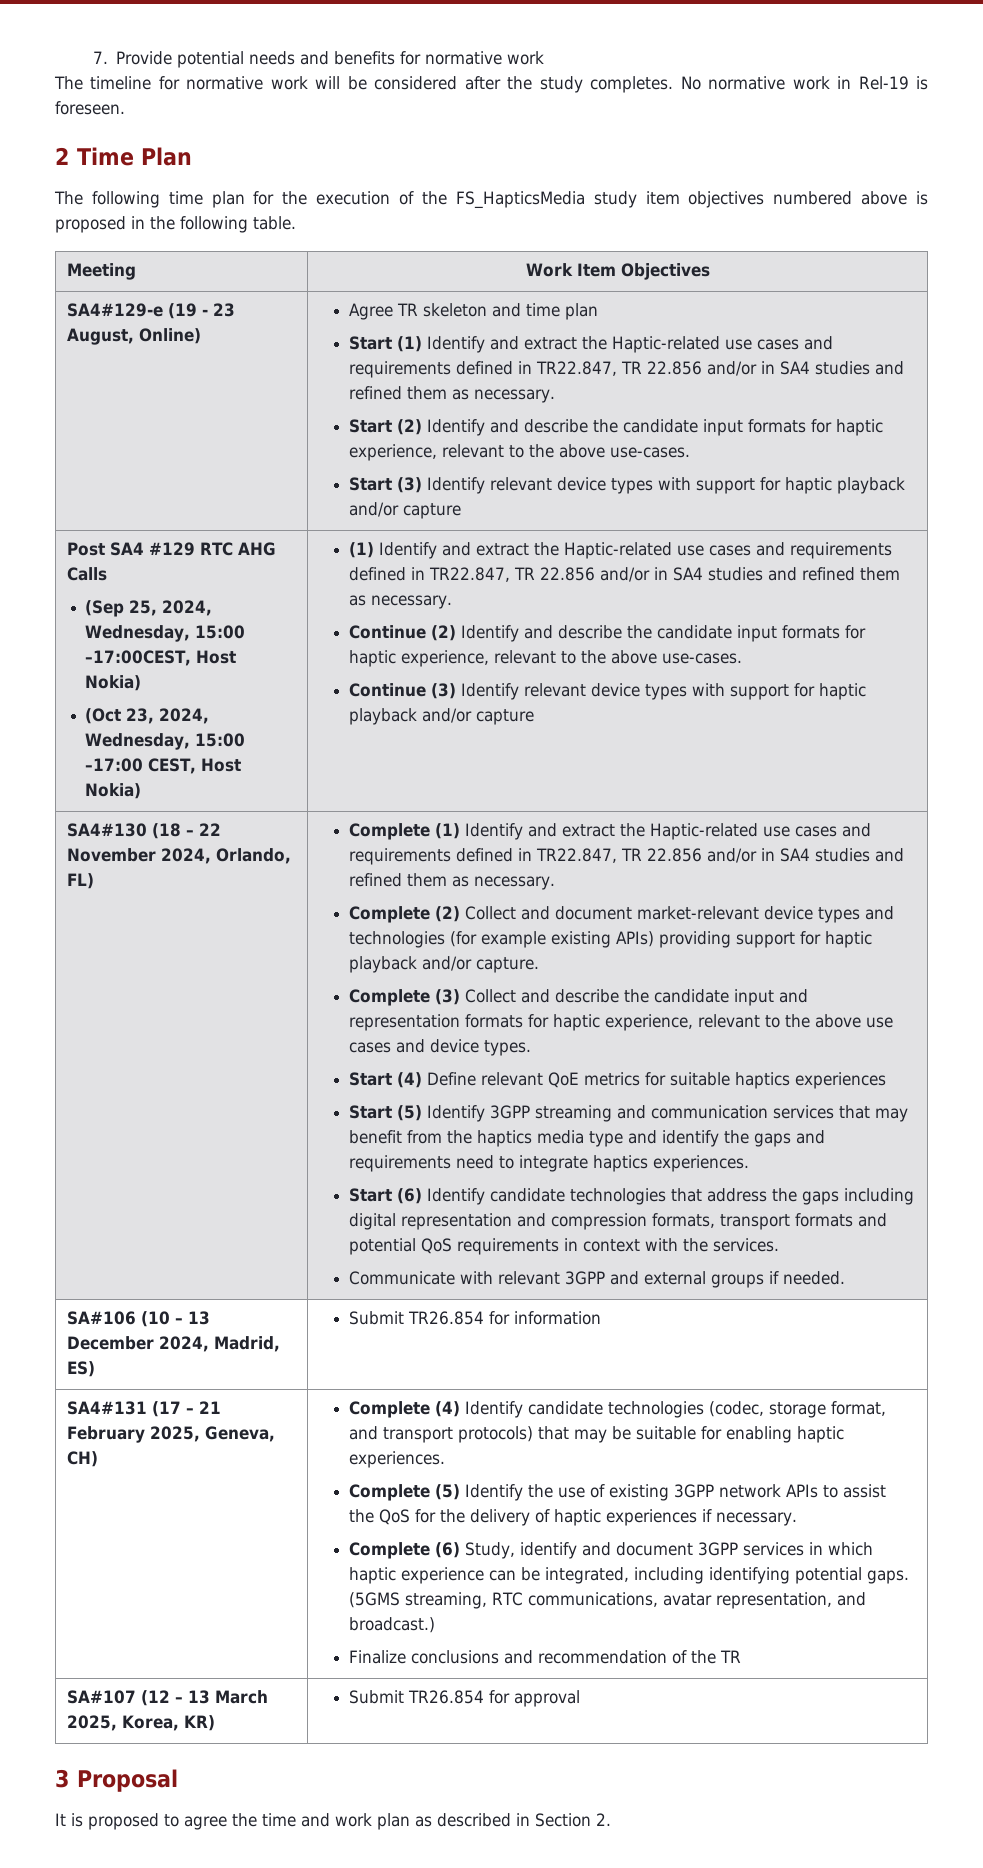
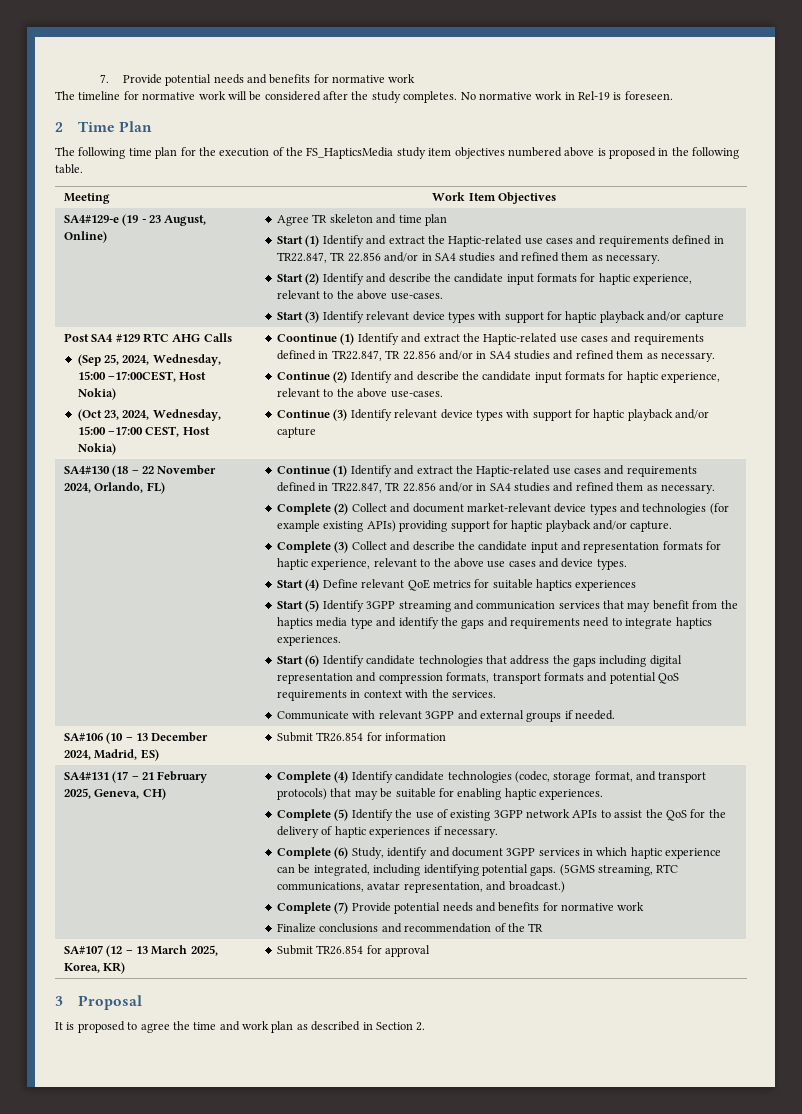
- (Oct 23, 2024, Wednesday, 15:00 –17:00 CEST, Host Nokia) | (1) Identify and extract the Haptic-related use cases and requirements defined in TR22.847, TR 22.856 and/or in SA4 studies and refined them as necessary.
+ (Oct 23, 2024, Wednesday, 15:00 –17:00 CEST, Host Nokia) | Coontinue (1) Identify and extract the Haptic-related use cases and requirements defined in TR22.847, TR 22.856 and/or in SA4 studies and refined them as necessary.
- Complete (1) Identify and extract the Haptic-related use cases and requirements defined in TR22.847, TR 22.856 and/or in SA4 studies and refined them as necessary.
+ Continue (1) Identify and extract the Haptic-related use cases and requirements defined in TR22.847, TR 22.856 and/or in SA4 studies and refined them as necessary.
+ Complete (7) Provide potential needs and benefits for normative work

